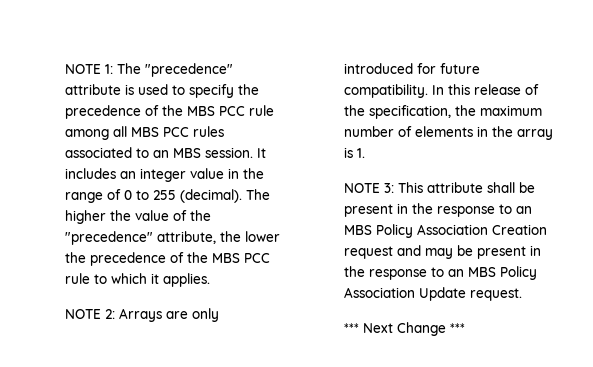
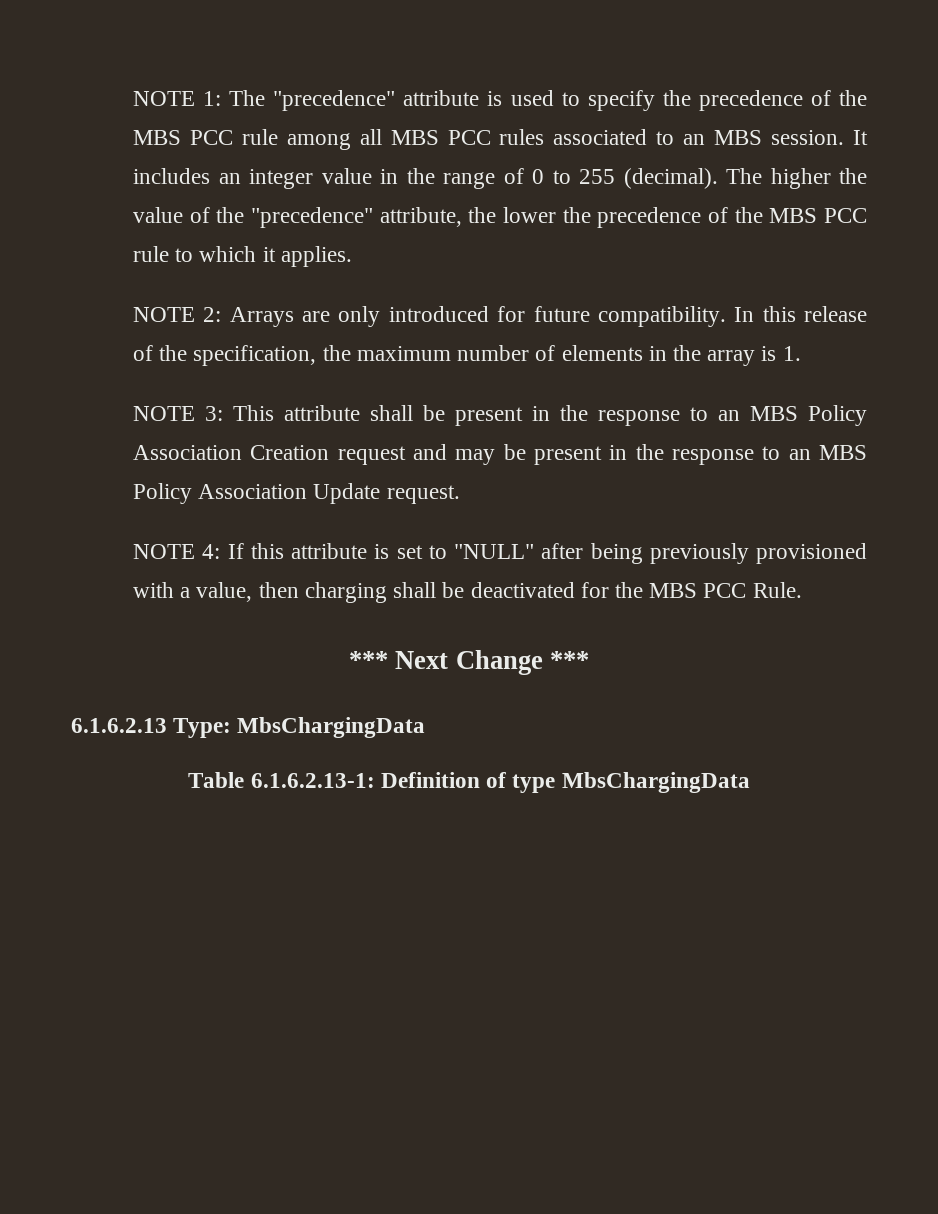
+ NOTE 4: If this attribute is set to "NULL" after being previously provisioned with a value, then charging shall be deactivated for the MBS PCC Rule.
  *** Next Change ***
+ 6.1.6.2.13 Type: MbsChargingData
+ Table 6.1.6.2.13-1: Definition of type MbsChargingData

